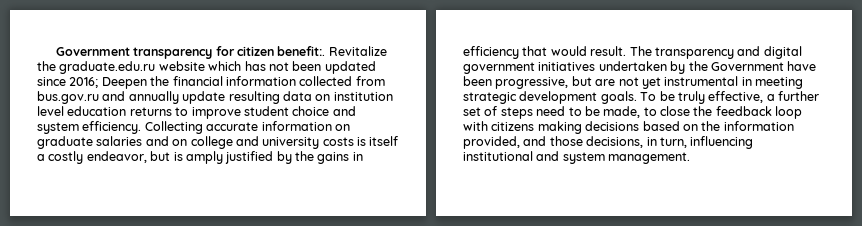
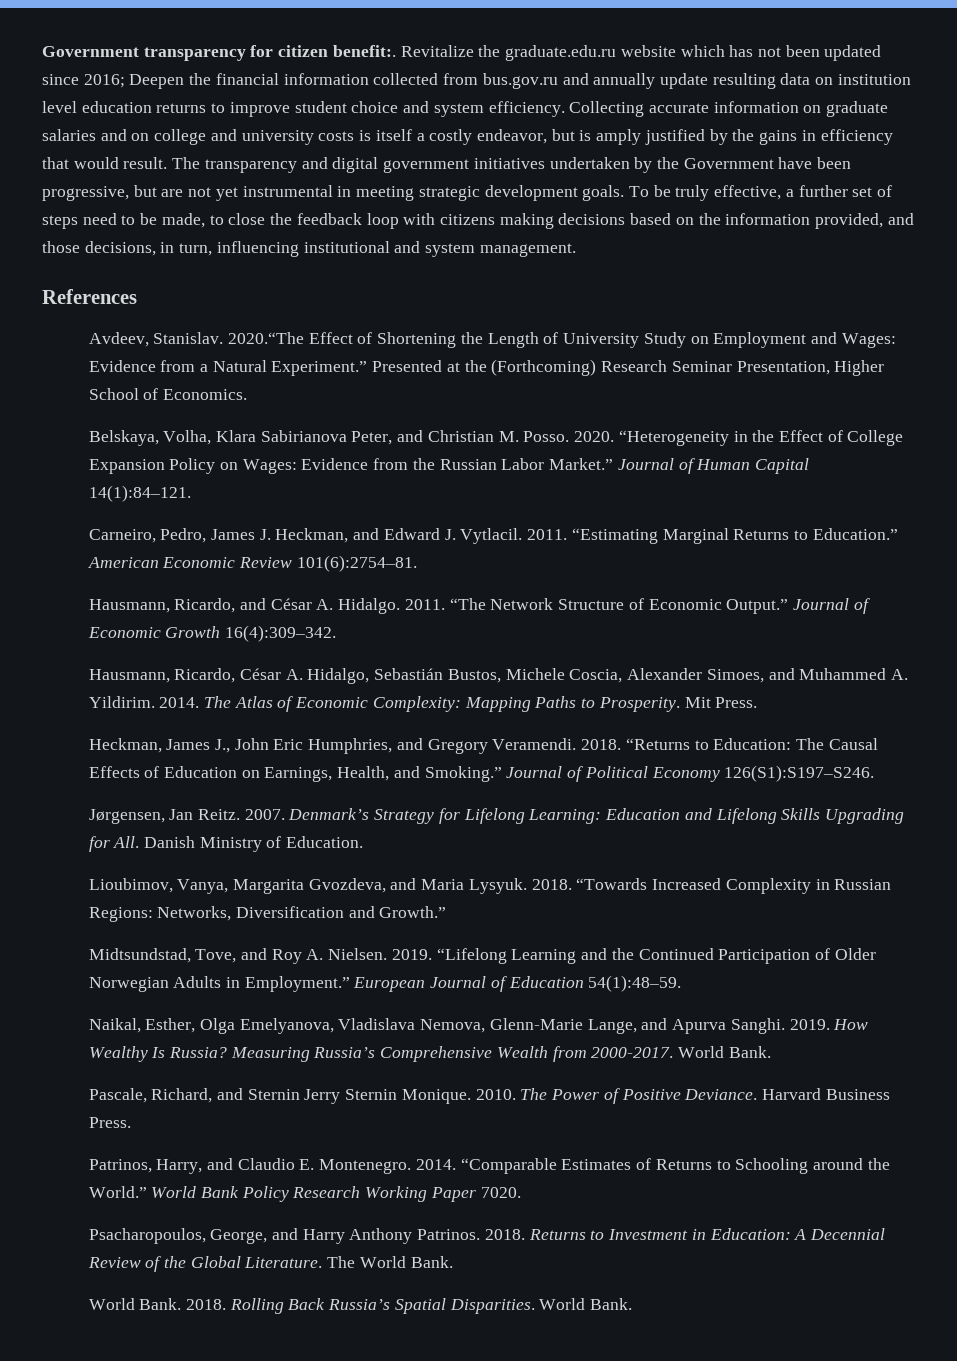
+ References
+ Avdeev, Stanislav. 2020.“The Effect of Shortening the Length of University Study on Employment and Wages: Evidence from a Natural Experiment.” Presented at the (Forthcoming) Research Seminar Presentation, Higher School of Economics.
+ Belskaya, Volha, Klara Sabirianova Peter, and Christian M. Posso. 2020. “Heterogeneity in the Effect of College Expansion Policy on Wages: Evidence from the Russian Labor Market.” Journal of Human Capital 14(1):84–121.
+ Carneiro, Pedro, James J. Heckman, and Edward J. Vytlacil. 2011. “Estimating Marginal Returns to Education.” American Economic Review 101(6):2754–81.
+ Hausmann, Ricardo, and César A. Hidalgo. 2011. “The Network Structure of Economic Output.” Journal of Economic Growth 16(4):309–342.
+ Hausmann, Ricardo, César A. Hidalgo, Sebastián Bustos, Michele Coscia, Alexander Simoes, and Muhammed A. Yildirim. 2014. The Atlas of Economic Complexity: Mapping Paths to Prosperity. Mit Press.
+ Heckman, James J., John Eric Humphries, and Gregory Veramendi. 2018. “Returns to Education: The Causal Effects of Education on Earnings, Health, and Smoking.” Journal of Political Economy 126(S1):S197–S246.
+ Jørgensen, Jan Reitz. 2007. Denmark’s Strategy for Lifelong Learning: Education and Lifelong Skills Upgrading for All. Danish Ministry of Education.
+ Lioubimov, Vanya, Margarita Gvozdeva, and Maria Lysyuk. 2018. “Towards Increased Complexity in Russian Regions: Networks, Diversification and Growth.”
+ Midtsundstad, Tove, and Roy A. Nielsen. 2019. “Lifelong Learning and the Continued Participation of Older Norwegian Adults in Employment.” European Journal of Education 54(1):48–59.
+ Naikal, Esther, Olga Emelyanova, Vladislava Nemova, Glenn-Marie Lange, and Apurva Sanghi. 2019. How Wealthy Is Russia? Measuring Russia’s Comprehensive Wealth from 2000-2017. World Bank.
+ Pascale, Richard, and Sternin Jerry Sternin Monique. 2010. The Power of Positive Deviance. Harvard Business Press.
+ Patrinos, Harry, and Claudio E. Montenegro. 2014. “Comparable Estimates of Returns to Schooling around the World.” World Bank Policy Research Working Paper 7020.
+ Psacharopoulos, George, and Harry Anthony Patrinos. 2018. Returns to Investment in Education: A Decennial Review of the Global Literature. The World Bank.
+ World Bank. 2018. Rolling Back Russia’s Spatial Disparities. World Bank.

